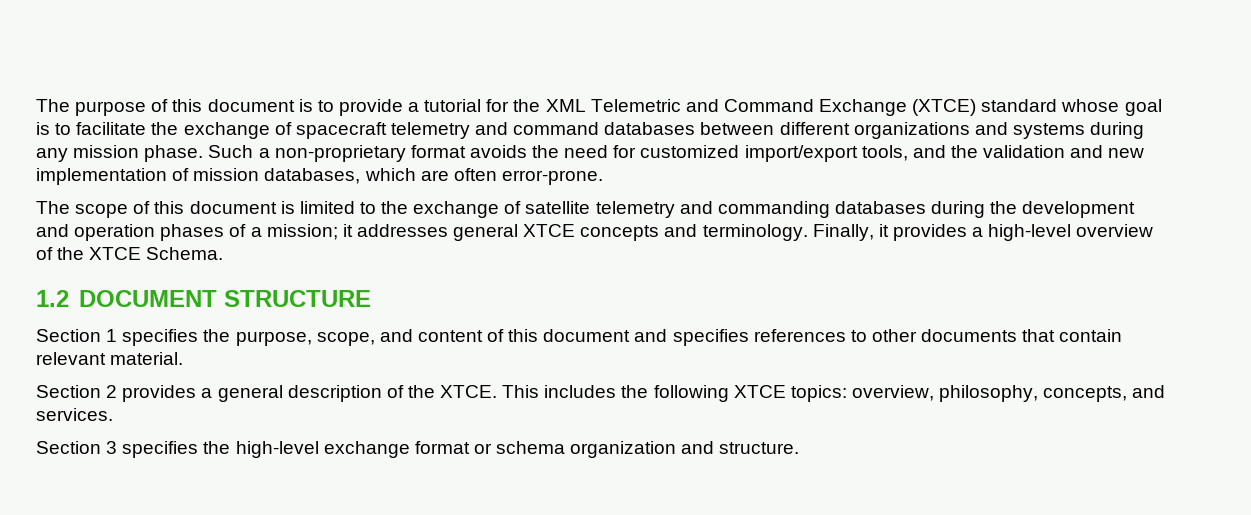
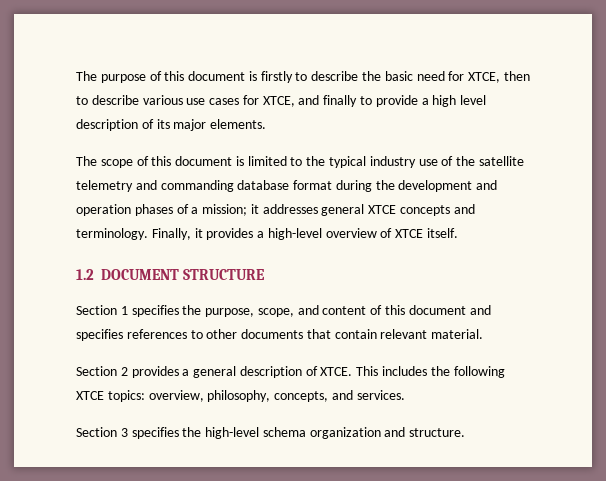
- The purpose of this document is to provide a tutorial for the XML Telemetric and Command Exchange (XTCE) standard whose goal is to facilitate the exchange of spacecraft telemetry and command databases between different organizations and systems during any mission phase. Such a non-proprietary format avoids the need for customized import/export tools, and the validation and new implementation of mission databases, which are often error-prone.
+ The purpose of this document is firstly to describe the basic need for XTCE, then to describe various use cases for XTCE, and finally to provide a high level description of its major elements.
- The scope of this document is limited to the exchange of satellite telemetry and commanding databases during the development and operation phases of a mission; it addresses general XTCE concepts and terminology.
+ The scope of this document is limited to the typical industry use of the satellite telemetry and commanding database format during the development and operation phases of a mission; it addresses general XTCE concepts and terminology.
- Finally, it provides a high-level overview of the XTCE Schema.
+ Finally, it provides a high-level overview of XTCE itself.
- Section 2 provides a general description of the XTCE.
+ Section 2 provides a general description of XTCE.
- Section 3 specifies the high-level exchange format or schema organization and structure.
+ Section 3 specifies the high-level schema organization and structure.

